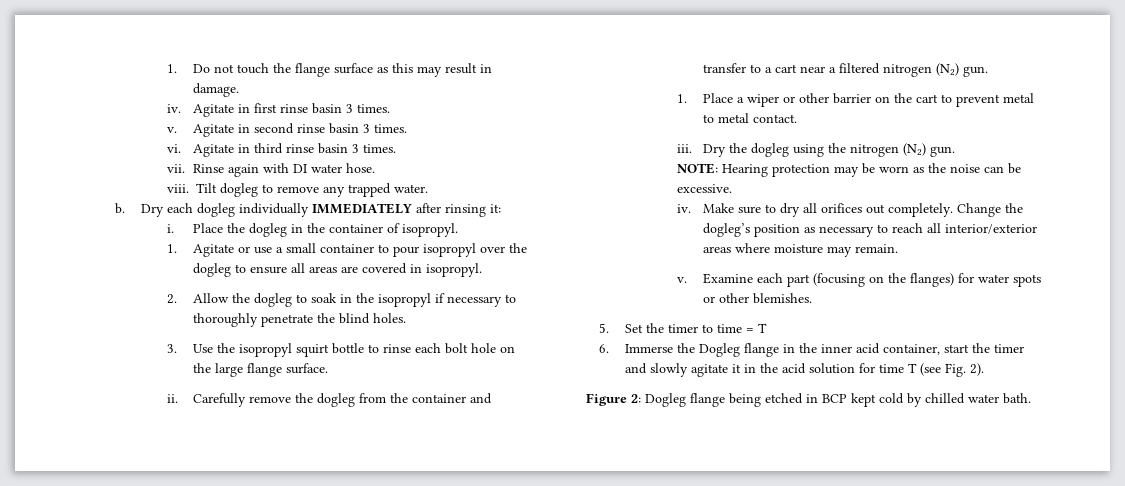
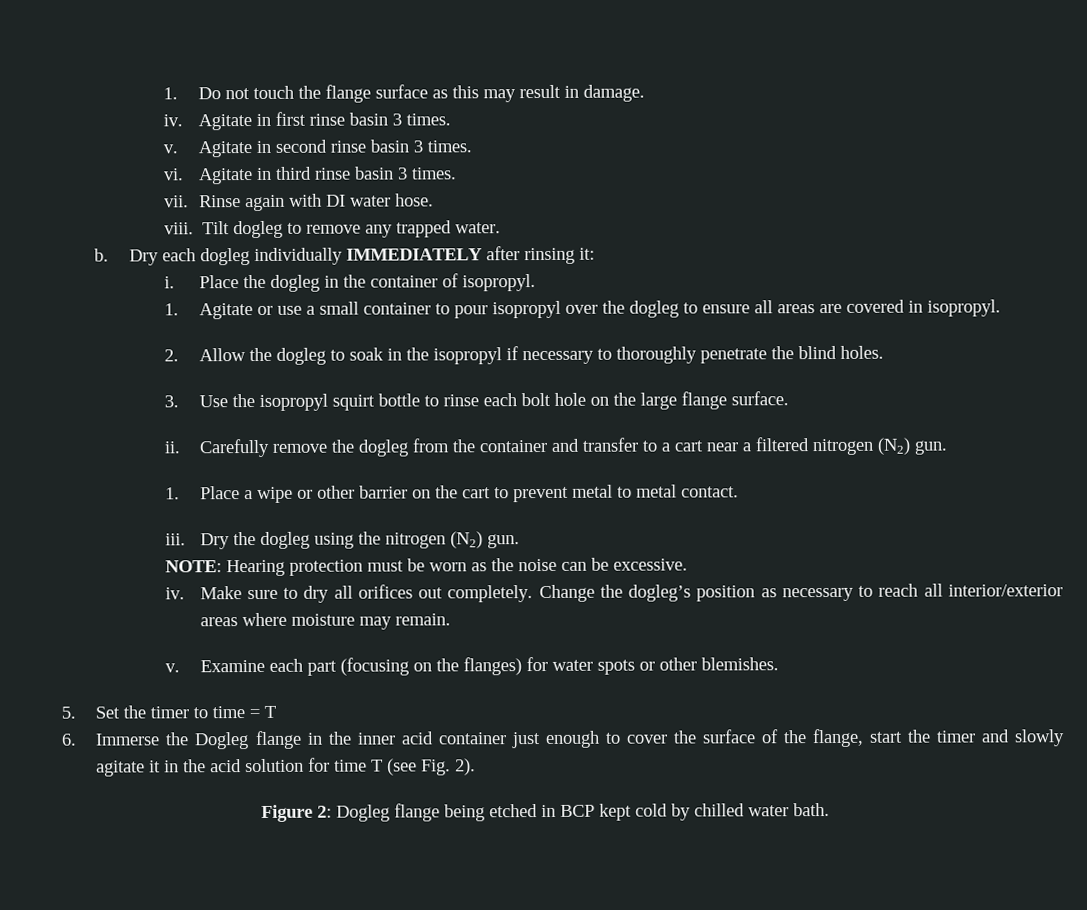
- 1. Place a wiper or other barrier on the cart to prevent metal to metal contact.
+ 1. Place a wipe or other barrier on the cart to prevent metal to metal contact.
- NOTE: Hearing protection may be worn as the noise can be excessive.
+ NOTE: Hearing protection must be worn as the noise can be excessive.
- 6. Immerse the Dogleg flange in the inner acid container, start the timer and slowly agitate it in the acid solution for time T (see Fig. 2).
+ 6. Immerse the Dogleg flange in the inner acid container just enough to cover the surface of the flange, start the timer and slowly agitate it in the acid solution for time T (see Fig. 2).

